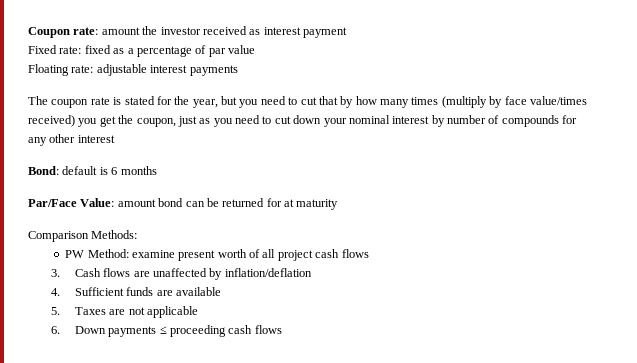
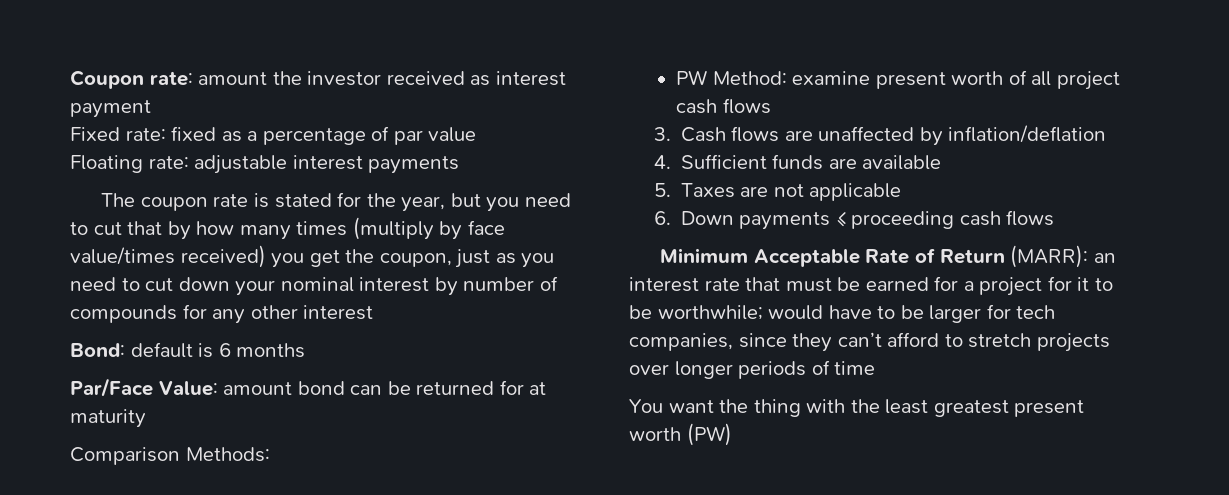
+ Minimum Acceptable Rate of Return (MARR): an interest rate that must be earned for a project for it to be worthwhile; would have to be larger for tech companies, since they can’t afford to stretch projects over longer periods of time
+ You want the thing with the least greatest present worth (PW)

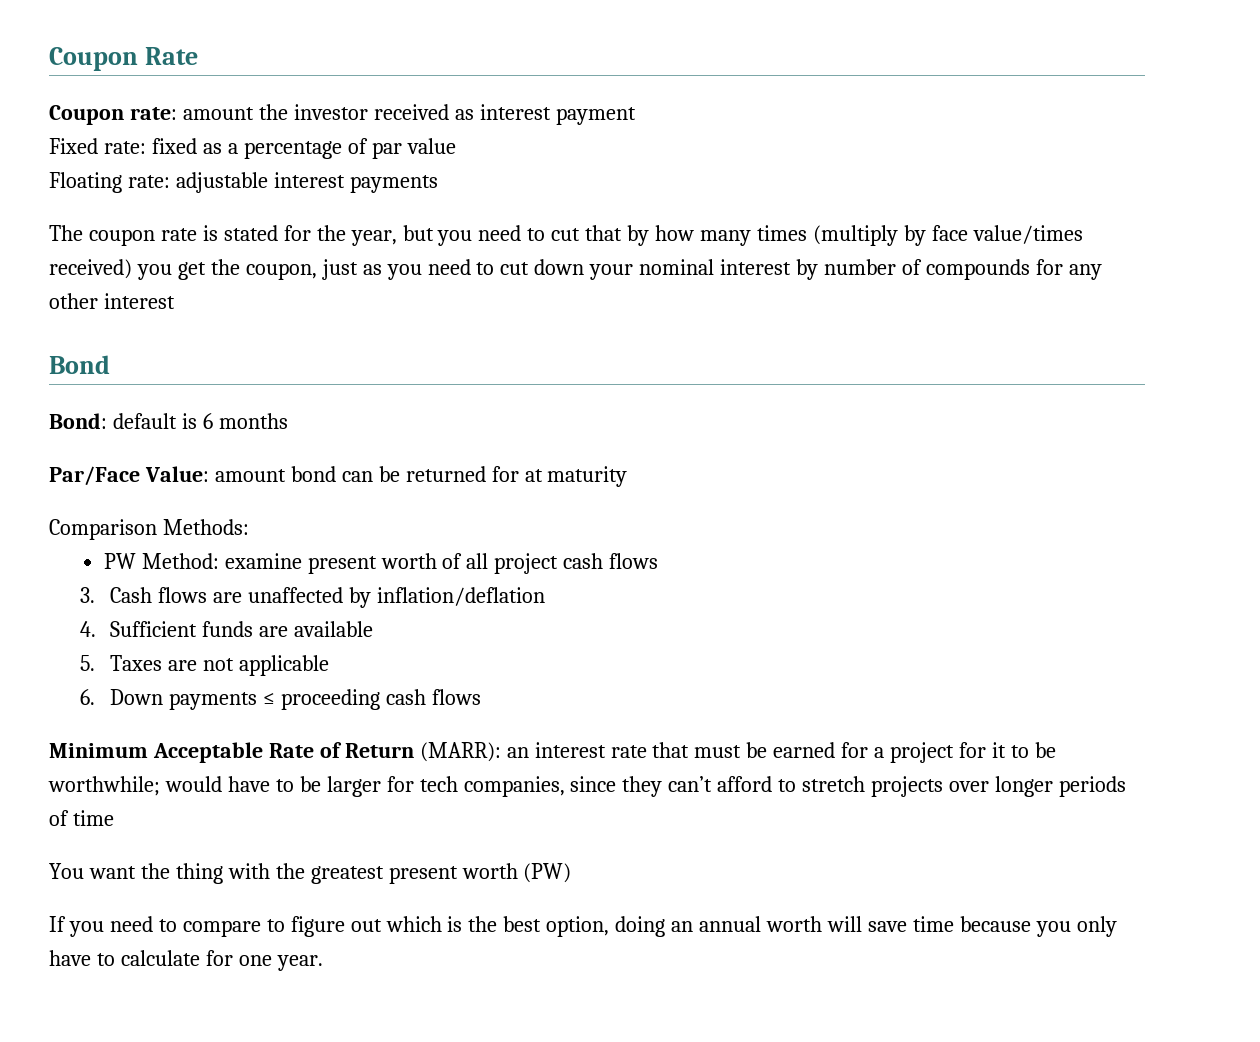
+ Coupon Rate
+ Bond
- You want the thing with the least greatest present worth (PW)
+ You want the thing with the greatest present worth (PW)
+ If you need to compare to figure out which is the best option, doing an annual worth will save time because you only have to calculate for one year.

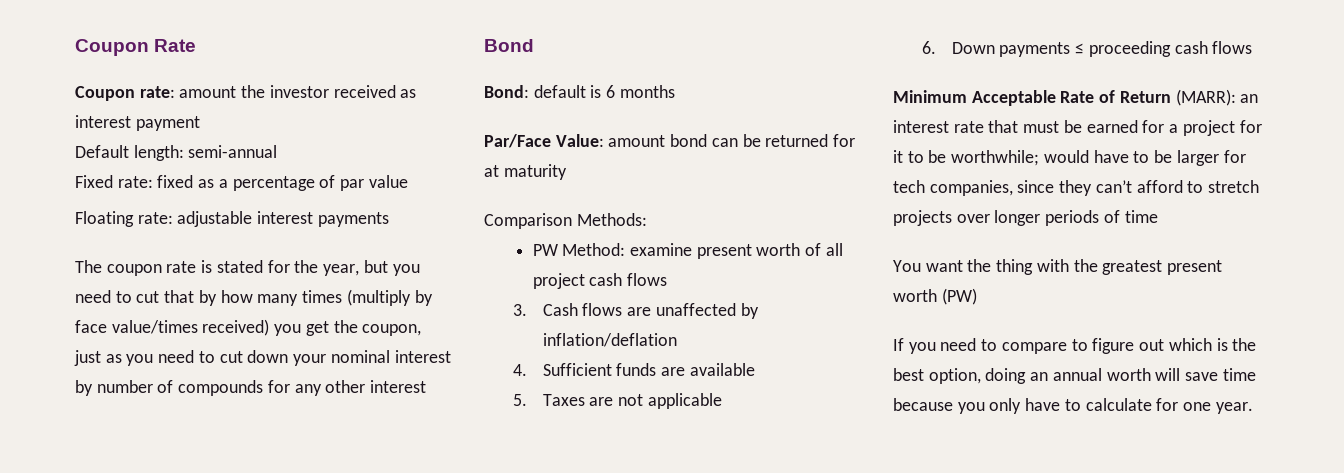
+ Default length: semi-annual

